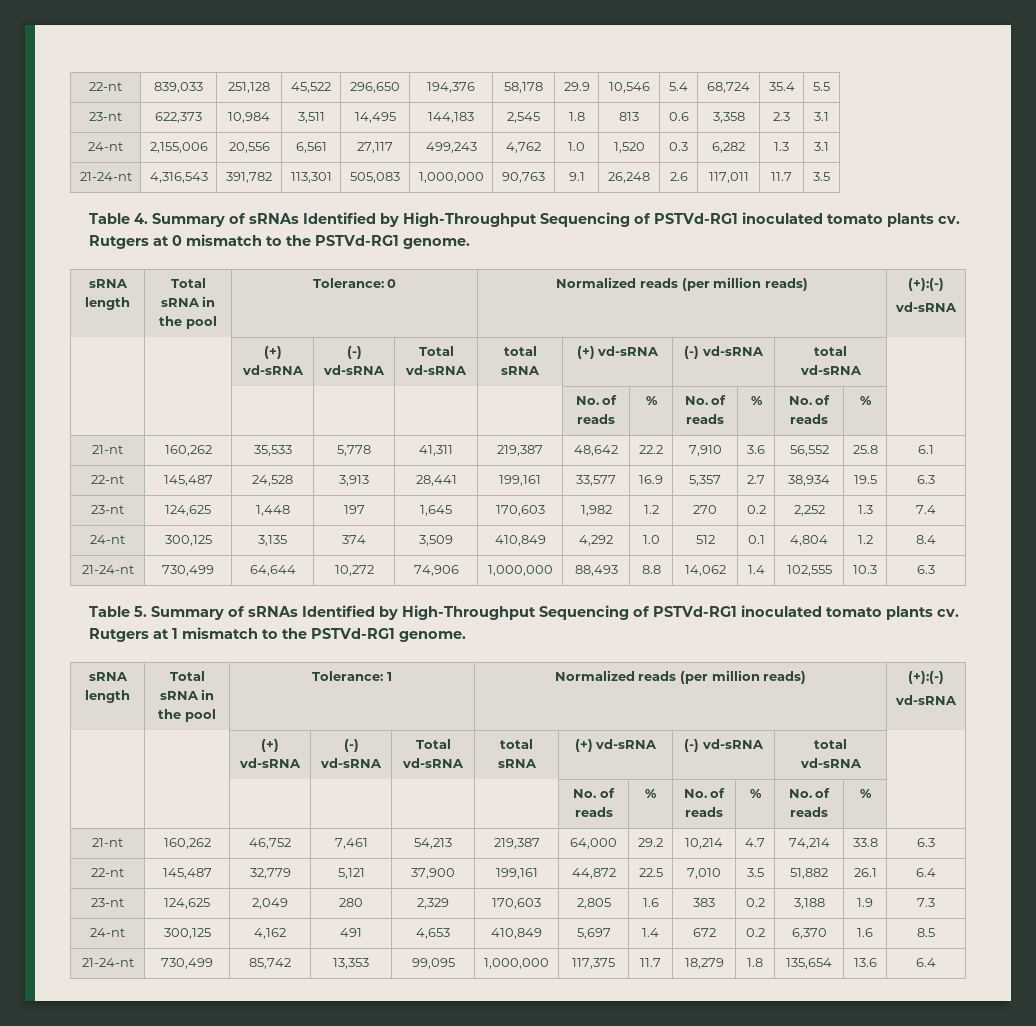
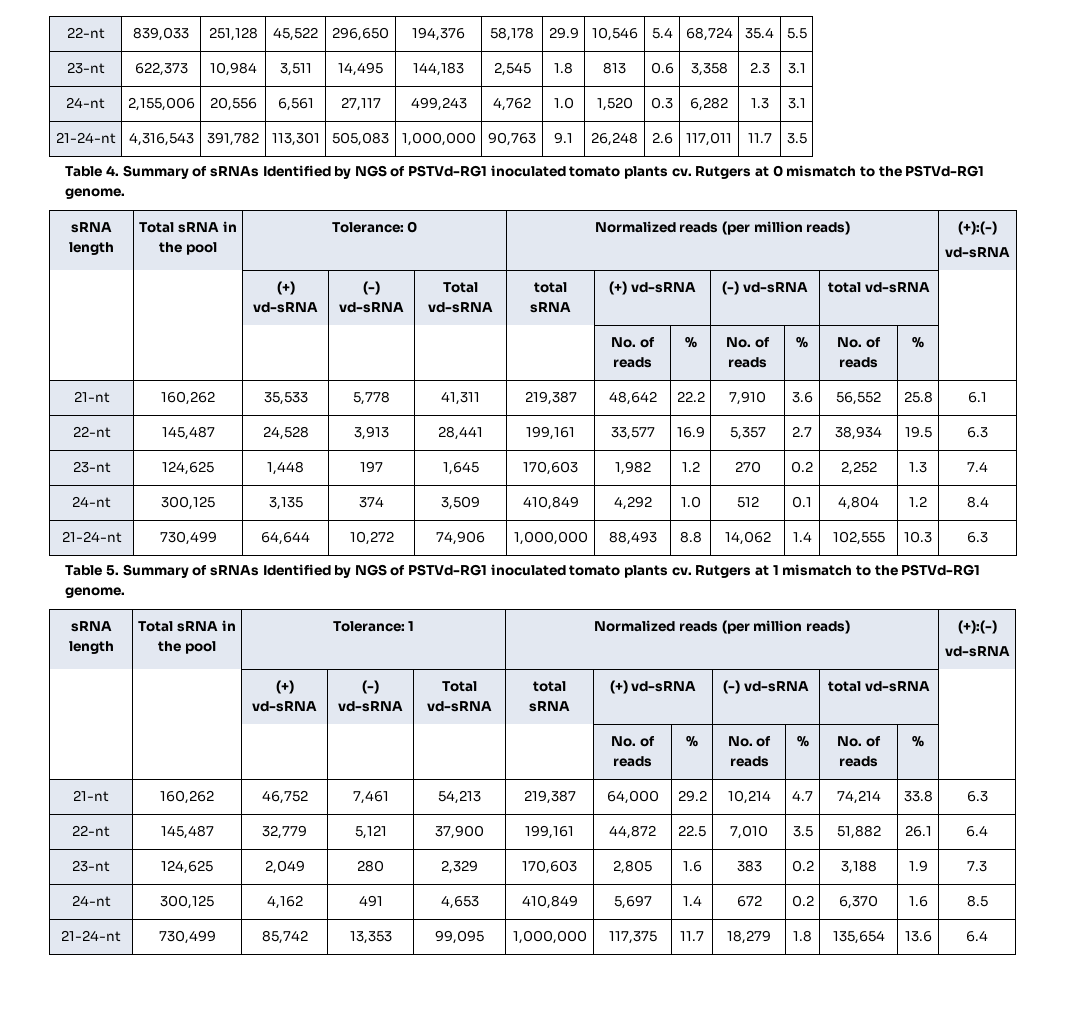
- Table 4. Summary of sRNAs Identified by High-Throughput Sequencing of PSTVd-RG1 inoculated tomato plants cv.
+ Table 4. Summary of sRNAs Identified by NGS of PSTVd-RG1 inoculated tomato plants cv.
- Table 5. Summary of sRNAs Identified by High-Throughput Sequencing of PSTVd-RG1 inoculated tomato plants cv.
+ Table 5. Summary of sRNAs Identified by NGS of PSTVd-RG1 inoculated tomato plants cv.

